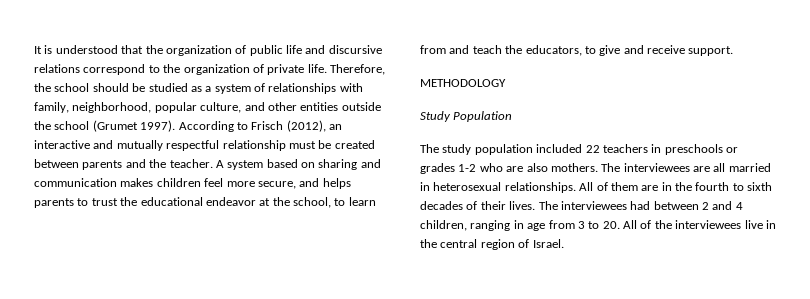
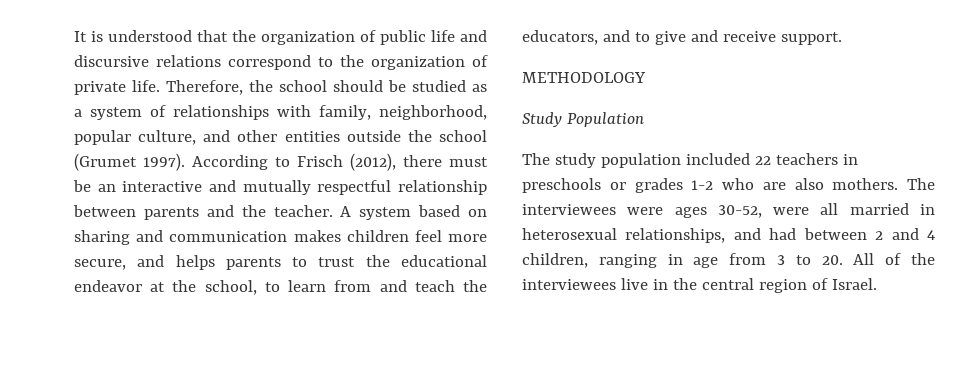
- According to Frisch (2012), an interactive and mutually respectful relationship must be created between parents and the teacher.
+ According to Frisch (2012), there must be an interactive and mutually respectful relationship between parents and the teacher.
- A system based on sharing and communication makes children feel more secure, and helps parents to trust the educational endeavor at the school, to learn from and teach the educators, to give and receive support.
+ A system based on sharing and communication makes children feel more secure, and helps parents to trust the educational endeavor at the school, to learn from and teach the educators, and to give and receive support.
- The interviewees are all married in heterosexual relationships. All of them are in the fourth to sixth decades of their lives. The interviewees had between 2 and 4 children, ranging in age from 3 to 20. All of the interviewees live in the central region of Israel.
+ The interviewees were ages 30-52, were all married in heterosexual relationships, and had between 2 and 4 children, ranging in age from 3 to 20. All of the interviewees live in the central region of Israel.

